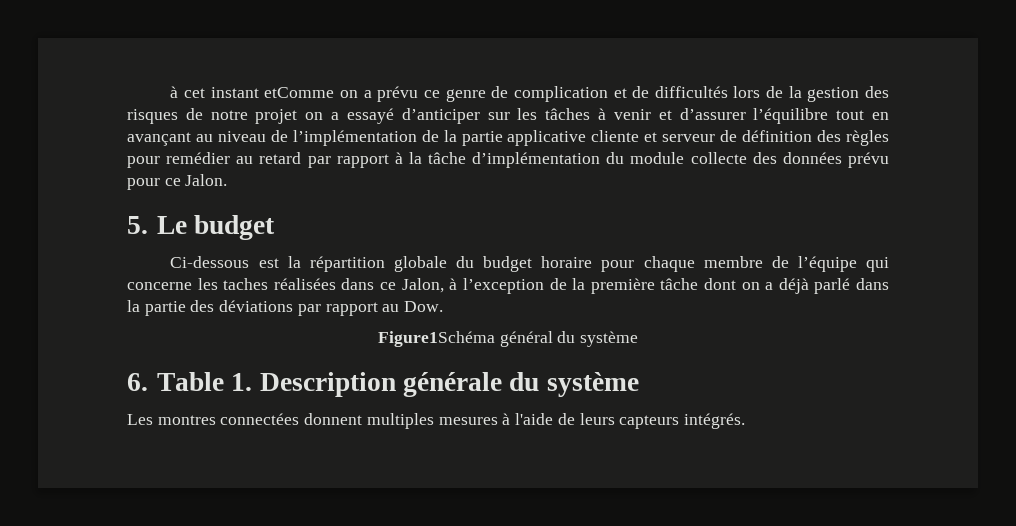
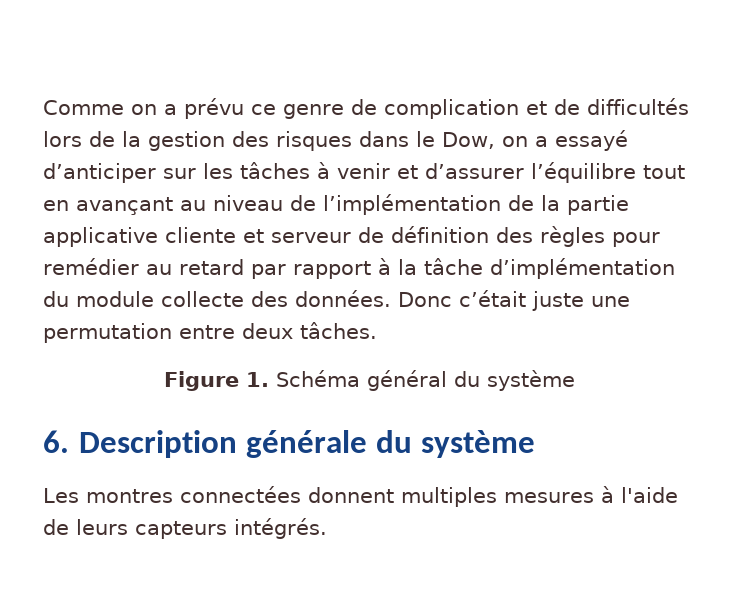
- à cet instant etComme on a prévu ce genre de complication et de difficultés lors de la gestion des risques de notre projet on a essayé d’anticiper sur les tâches à venir et d’assurer l’équilibre tout en avançant au niveau de l’implémentation de la partie applicative cliente et serveur de définition des règles pour remédier au retard par rapport à la tâche d’implémentation du module collecte des données prévu pour ce Jalon.
- 5. Le budget
- Ci-dessous est la répartition globale du budget horaire pour chaque membre de l’équipe qui concerne les taches réalisées dans ce Jalon, à l’exception de la première tâche dont on a déjà parlé dans la partie des déviations par rapport au Dow.
- Figure1Schéma général du système
+ Comme on a prévu ce genre de complication et de difficultés lors de la gestion des risques dans le Dow, on a essayé d’anticiper sur les tâches à venir et d’assurer l’équilibre tout en avançant au niveau de l’implémentation de la partie applicative cliente et serveur de définition des règles pour remédier au retard par rapport à la tâche d’implémentation du module collecte des données. Donc c’était juste une permutation entre deux tâches.
+ Figure 1. Schéma général du système
- 6. Table 1. Description générale du système
+ 6. Description générale du système

